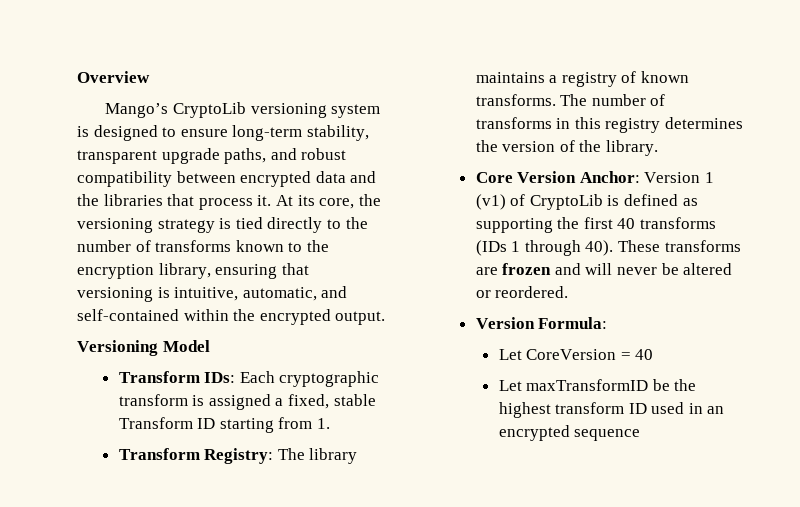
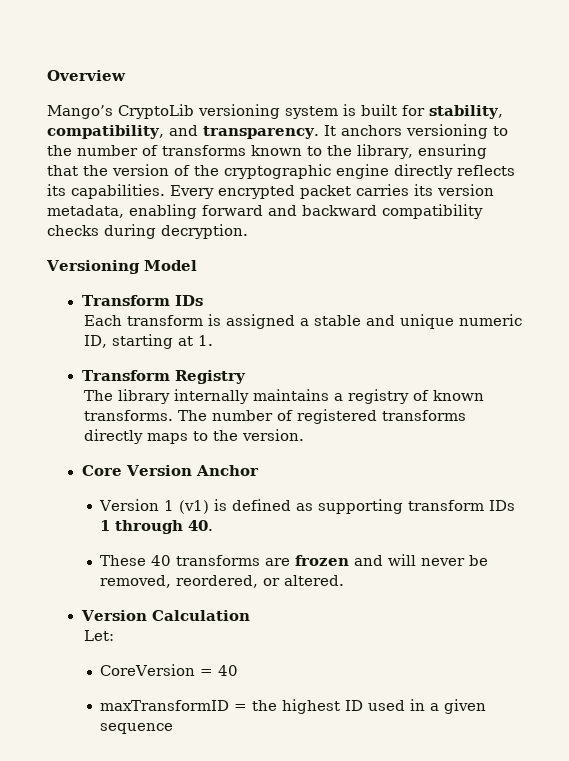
- Mango’s CryptoLib versioning system is designed to ensure long-term stability, transparent upgrade paths, and robust compatibility between encrypted data and the libraries that process it. At its core, the versioning strategy is tied directly to the number of transforms known to the encryption library, ensuring that versioning is intuitive, automatic, and self-contained within the encrypted output.
+ Mango’s CryptoLib versioning system is built for stability, compatibility, and transparency. It anchors versioning to the number of transforms known to the library, ensuring that the version of the cryptographic engine directly reflects its capabilities. Every encrypted packet carries its version metadata, enabling forward and backward compatibility checks during decryption.
- Transform IDs: Each cryptographic transform is assigned a fixed, stable Transform ID starting from 1.
+ Transform IDs
+ Each transform is assigned a stable and unique numeric ID, starting at 1.
- Transform Registry: The library maintains a registry of known transforms.
+ Transform Registry
+ The library internally maintains a registry of known transforms.
- The number of transforms in this registry determines the version of the library.
+ The number of registered transforms directly maps to the version.
- Core Version Anchor: Version 1 (v1) of CryptoLib is defined as supporting the first 40 transforms (IDs 1 through 40). These transforms are frozen and will never be altered or reordered.
- Version Formula:
- Let CoreVersion = 40
+ Core Version Anchor
+ Version 1 (v1) is defined as supporting transform IDs 1 through 40.
+ These 40 transforms are frozen and will never be removed, reordered, or altered.
+ Version Calculation
+ Let:
+ CoreVersion = 40
- Let maxTransformID be the highest transform ID used in an encrypted sequence
+ maxTransformID = the highest ID used in a given sequence

